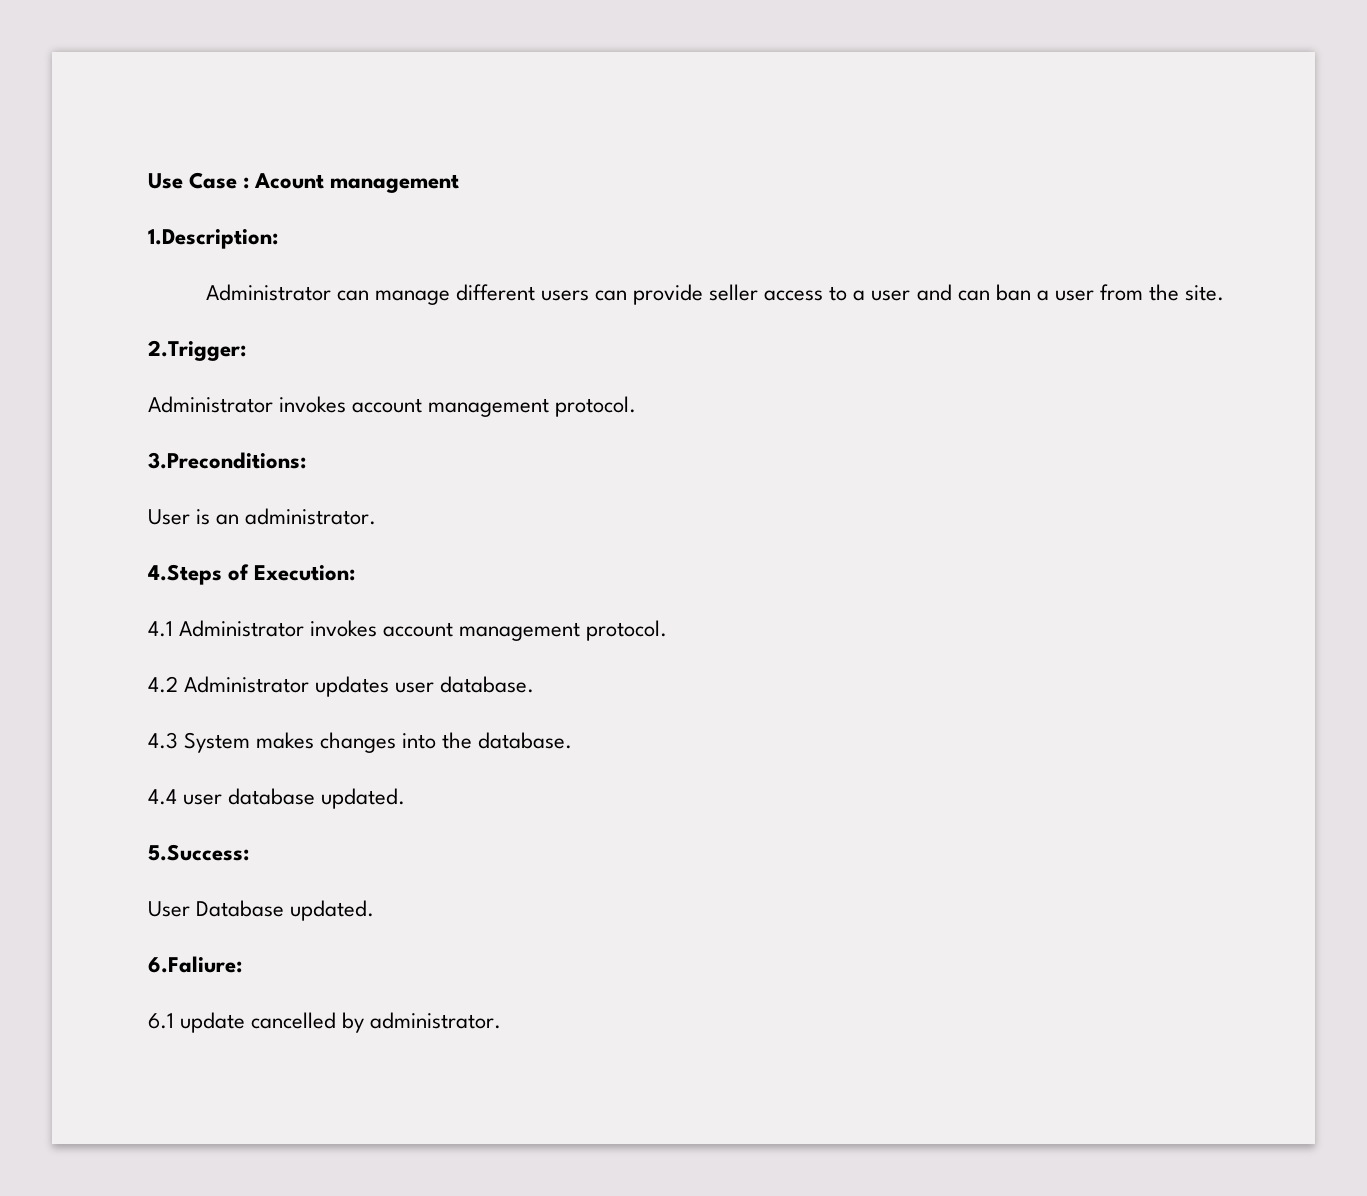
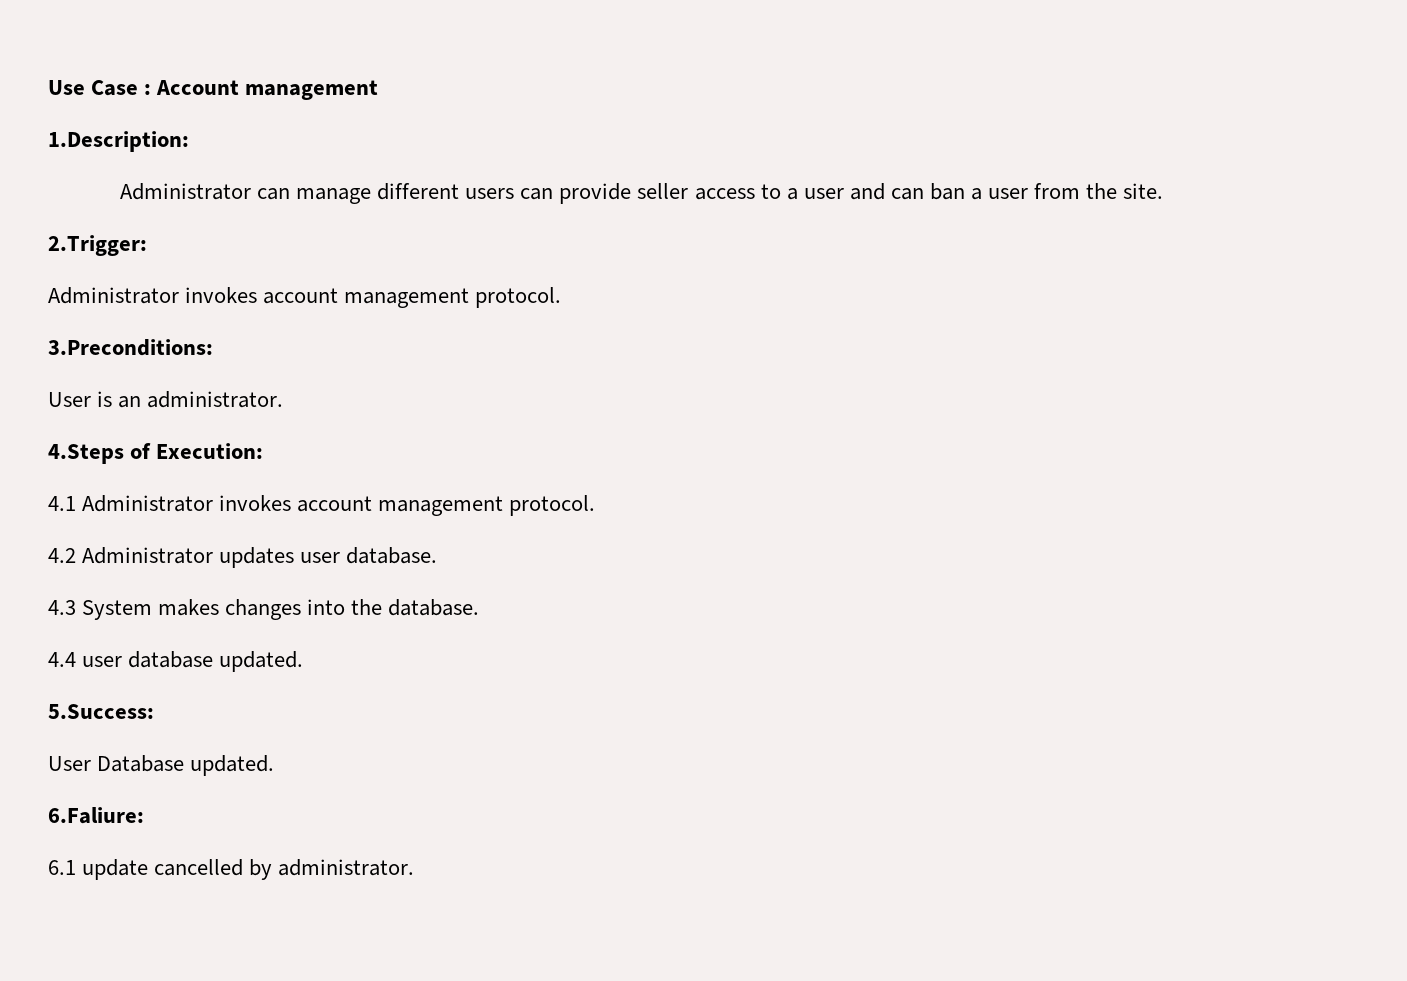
- Use Case : Acount management
+ Use Case : Account management

